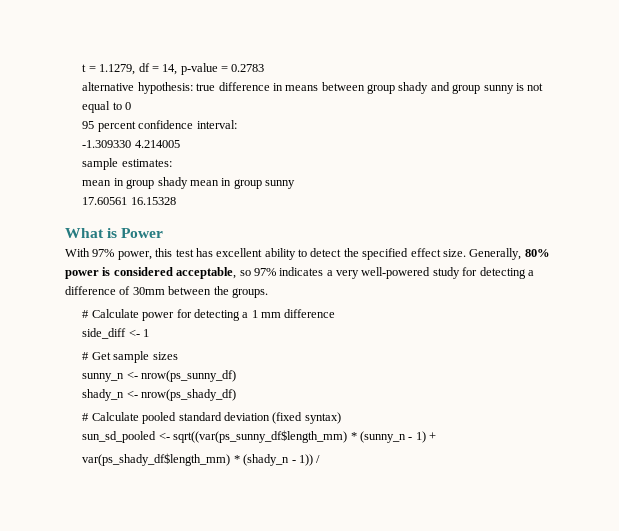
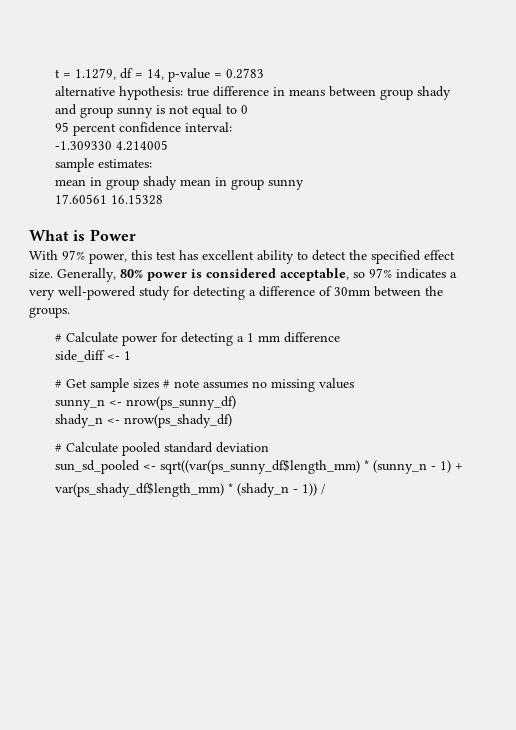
- # Get sample sizes
+ # Get sample sizes # note assumes no missing values
- # Calculate pooled standard deviation (fixed syntax)
+ # Calculate pooled standard deviation

